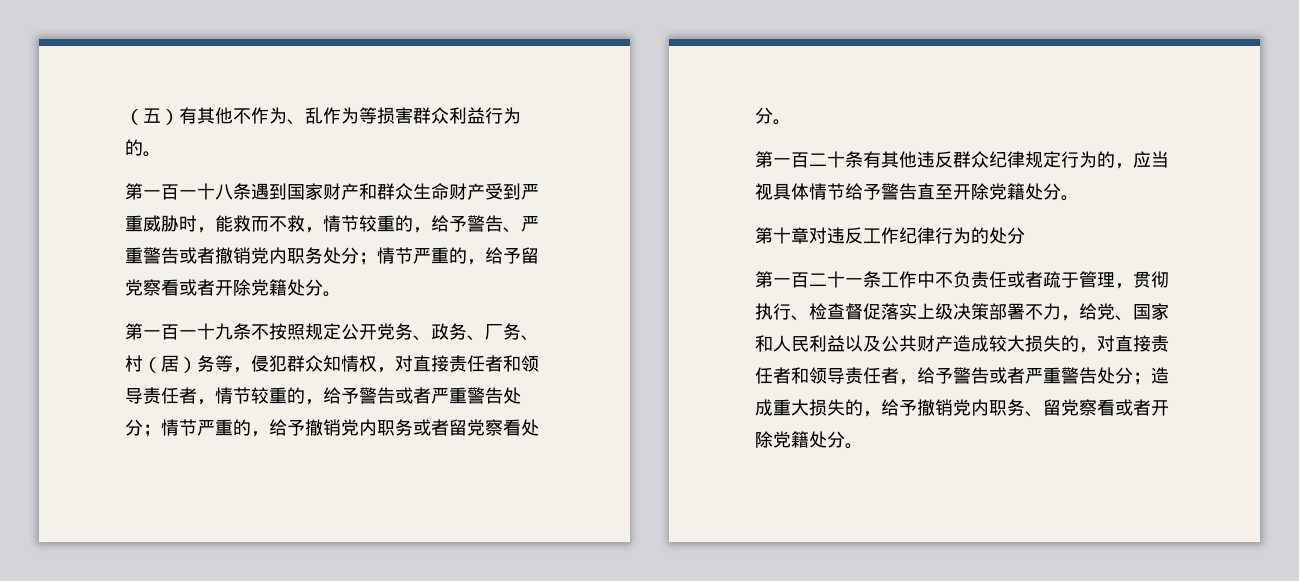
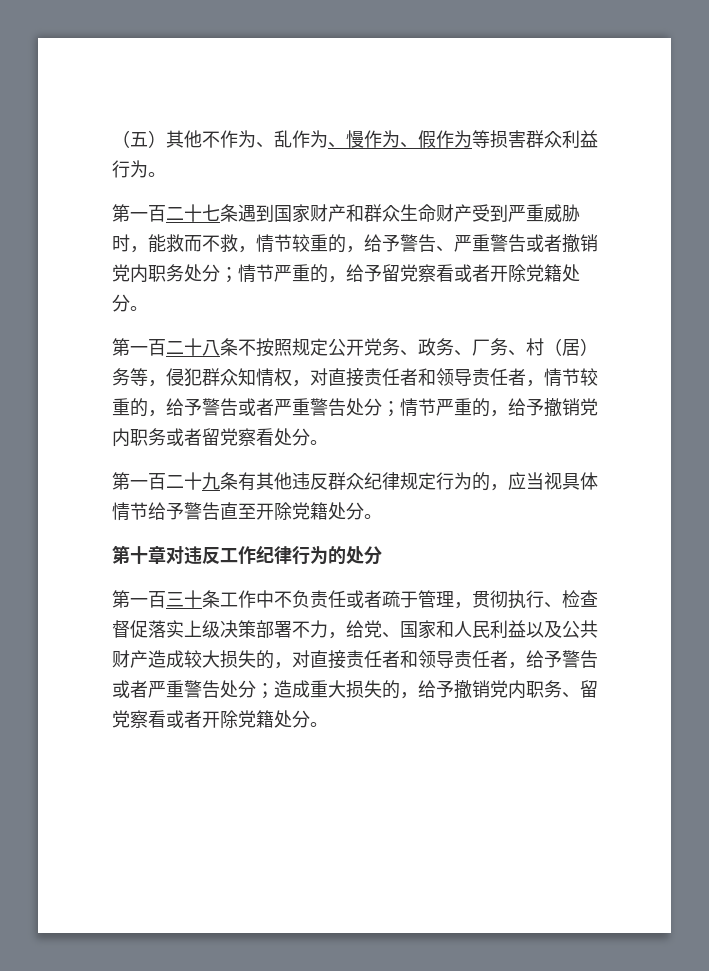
- （五）有其他不作为、乱作为等损害群众利益行为的。
- 第一百一十八条遇到国家财产和群众生命财产受到严重威胁时，能救而不救，情节较重的，给予警告、严重警告或者撤销党内职务处分；情节严重的，给予留党察看或者开除党籍处分。
+ （五）其他不作为、乱作为、慢作为、假作为等损害群众利益行为。
+ 第一百二十七条遇到国家财产和群众生命财产受到严重威胁时，能救而不救，情节较重的，给予警告、严重警告或者撤销党内职务处分；情节严重的，给予留党察看或者开除党籍处分。
- 第一百一十九条不按照规定公开党务、政务、厂务、村（居）务等，侵犯群众知情权，对直接责任者和领导责任者，情节较重的，给予警告或者严重警告处分；情节严重的，给予撤销党内职务或者留党察看处分。
+ 第一百二十八条不按照规定公开党务、政务、厂务、村（居）务等，侵犯群众知情权，对直接责任者和领导责任者，情节较重的，给予警告或者严重警告处分；情节严重的，给予撤销党内职务或者留党察看处分。
- 第一百二十条有其他违反群众纪律规定行为的，应当视具体情节给予警告直至开除党籍处分。
+ 第一百二十九条有其他违反群众纪律规定行为的，应当视具体情节给予警告直至开除党籍处分。
- 第一百二十一条工作中不负责任或者疏于管理，贯彻执行、检查督促落实上级决策部署不力，给党、国家和人民利益以及公共财产造成较大损失的，对直接责任者和领导责任者，给予警告或者严重警告处分；造成重大损失的，给予撤销党内职务、留党察看或者开除党籍处分。
+ 第一百三十条工作中不负责任或者疏于管理，贯彻执行、检查督促落实上级决策部署不力，给党、国家和人民利益以及公共财产造成较大损失的，对直接责任者和领导责任者，给予警告或者严重警告处分；造成重大损失的，给予撤销党内职务、留党察看或者开除党籍处分。

